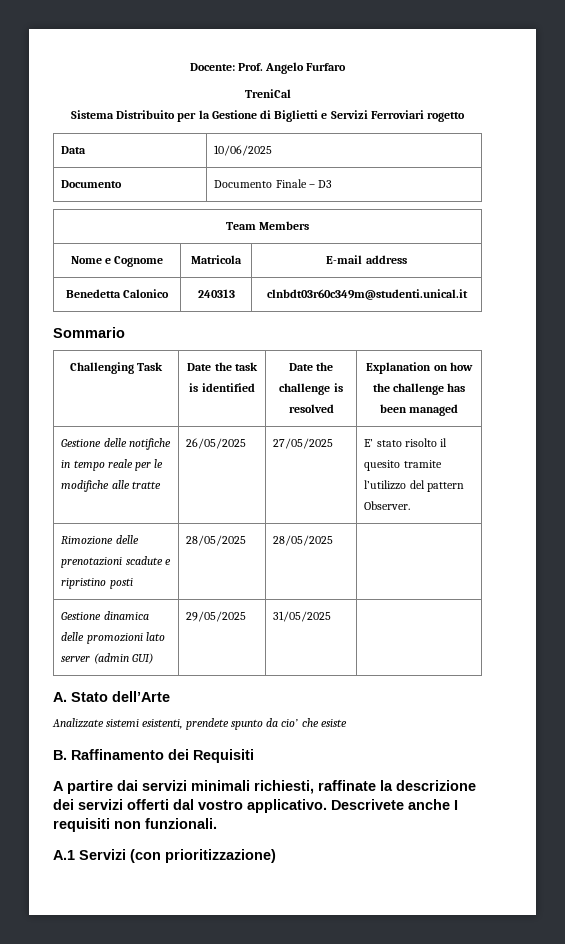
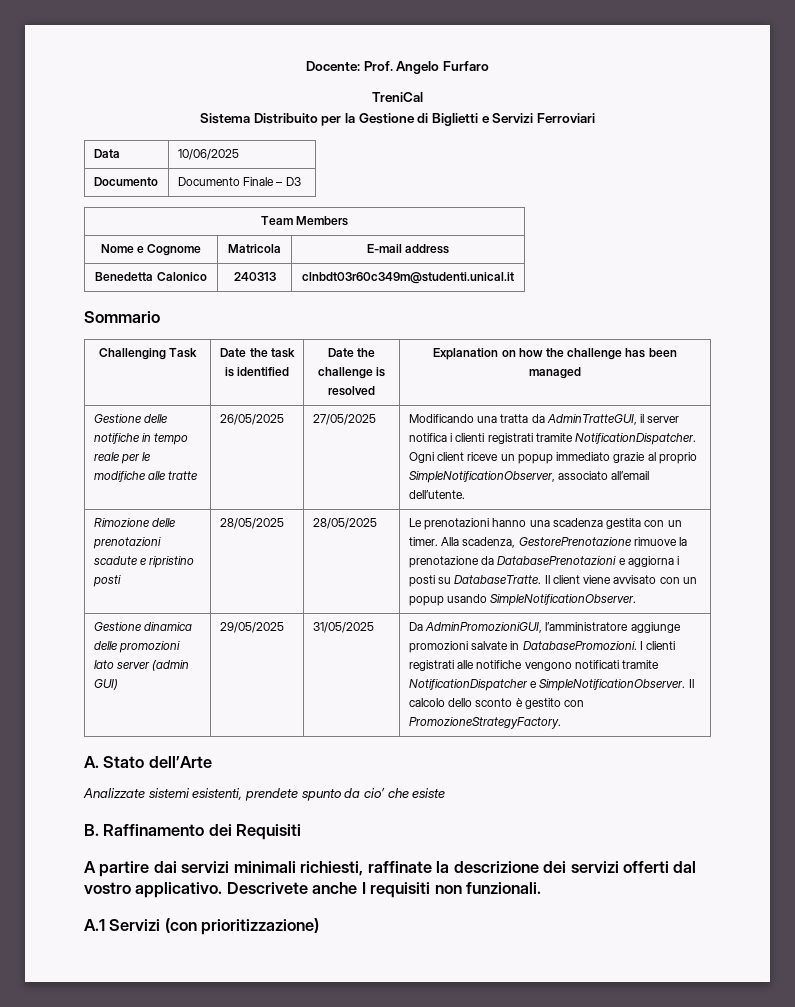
- Sistema Distribuito per la Gestione di Biglietti e Servizi Ferroviari rogetto
+ Sistema Distribuito per la Gestione di Biglietti e Servizi Ferroviari
- Gestione delle notifiche in tempo reale per le modifiche alle tratte | 26/05/2025 | 27/05/2025 | E’ stato risolto il quesito tramite l’utilizzo del pattern Observer.
+ Gestione delle notifiche in tempo reale per le modifiche alle tratte | 26/05/2025 | 27/05/2025 | Modificando una tratta da AdminTratteGUI, il server notifica i clienti registrati tramite NotificationDispatcher. Ogni client riceve un popup immediato grazie al proprio SimpleNotificationObserver, associato all’email dell’utente.
+ Le prenotazioni hanno una scadenza gestita con un timer. Alla scadenza, GestorePrenotazione rimuove la prenotazione da DatabasePrenotazioni e aggiorna i posti su DatabaseTratte. Il client viene avvisato con un popup usando SimpleNotificationObserver.
- Gestione dinamica delle promozioni lato server (admin GUI) | 29/05/2025 | 31/05/2025 |
+ Gestione dinamica delle promozioni lato server (admin GUI) | 29/05/2025 | 31/05/2025 | Da AdminPromozioniGUI, l’amministratore aggiunge promozioni salvate in DatabasePromozioni. I clienti registrati alle notifiche vengono notificati tramite NotificationDispatcher e SimpleNotificationObserver. Il calcolo dello sconto è gestito con PromozioneStrategyFactory.

